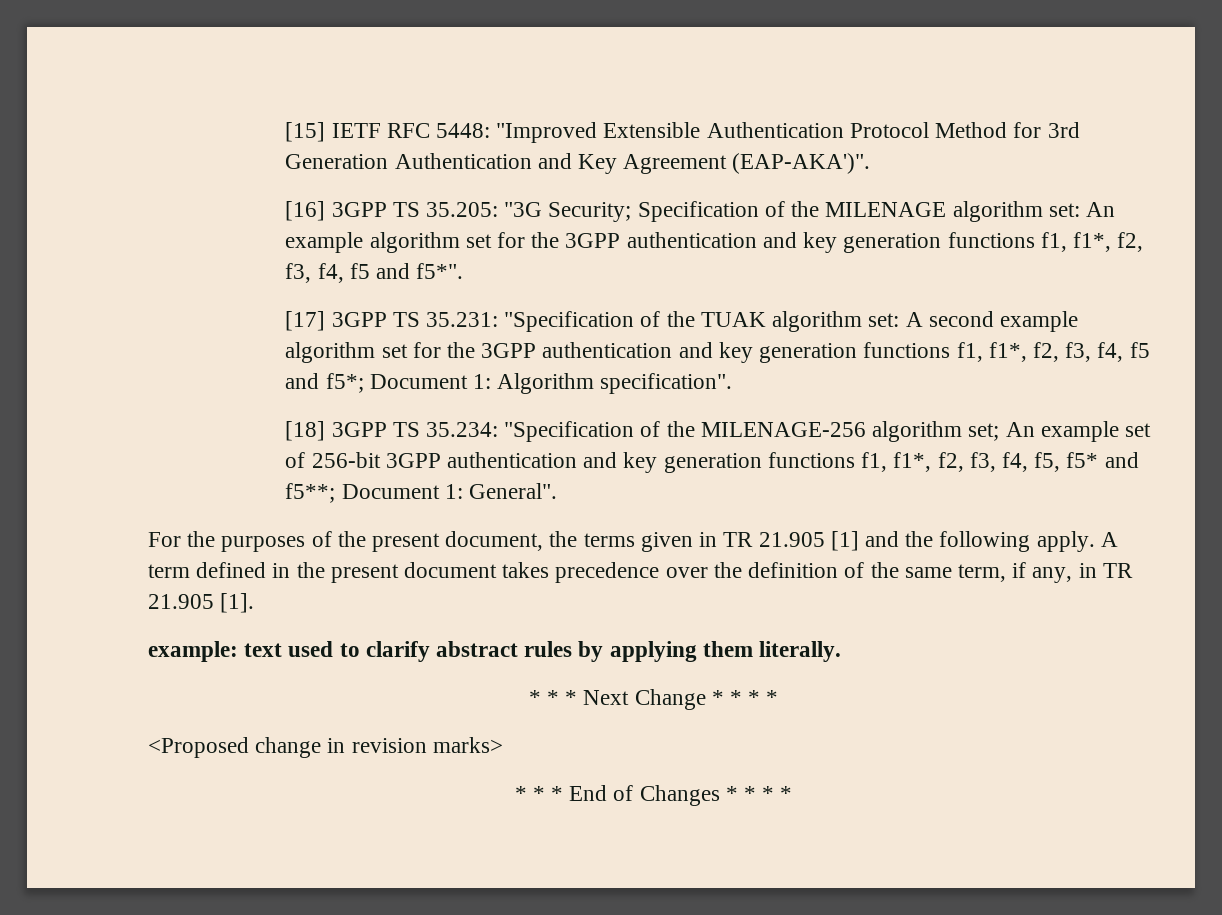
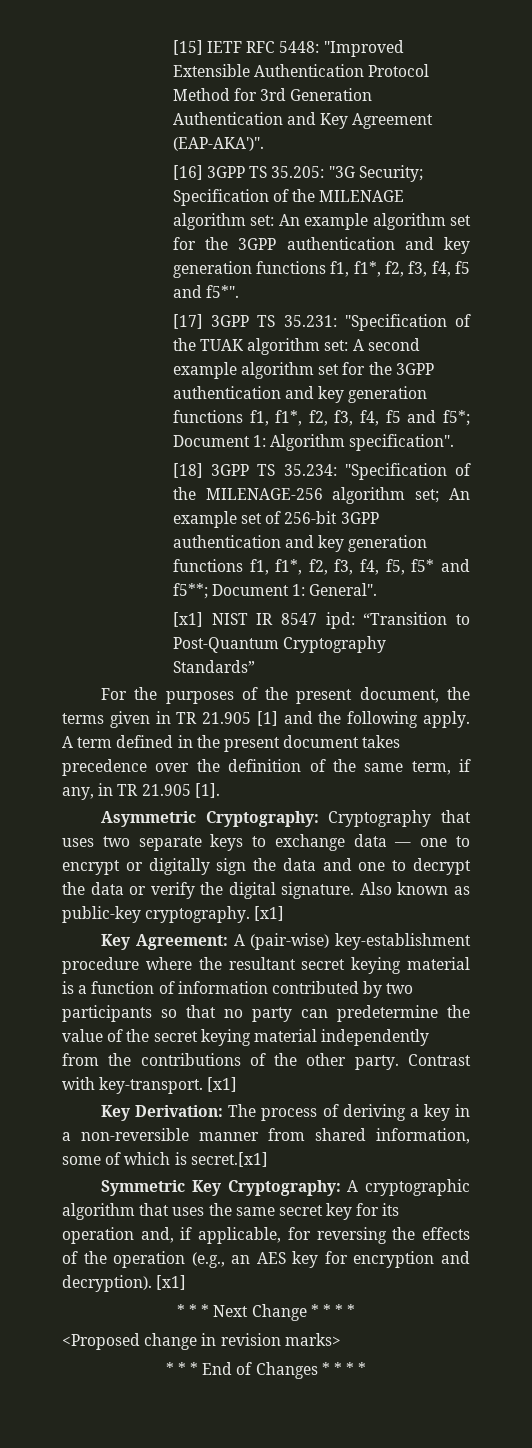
+ [x1] NIST IR 8547 ipd: “Transition to Post-Quantum Cryptography Standards”
- example: text used to clarify abstract rules by applying them literally.
+ Asymmetric Cryptography: Cryptography that uses two separate keys to exchange data — one to encrypt or digitally sign the data and one to decrypt the data or verify the digital signature. Also known as public-key cryptography. [x1]
+ Key Agreement: A (pair-wise) key-establishment procedure where the resultant secret keying material is a function of information contributed by two participants so that no party can predetermine the value of the secret keying material independently from the contributions of the other party. Contrast with key-transport. [x1]
+ Key Derivation: The process of deriving a key in a non-reversible manner from shared information, some of which is secret.[x1]
+ Symmetric Key Cryptography: A cryptographic algorithm that uses the same secret key for its operation and, if applicable, for reversing the effects of the operation (e.g., an AES key for encryption and decryption). [x1]

